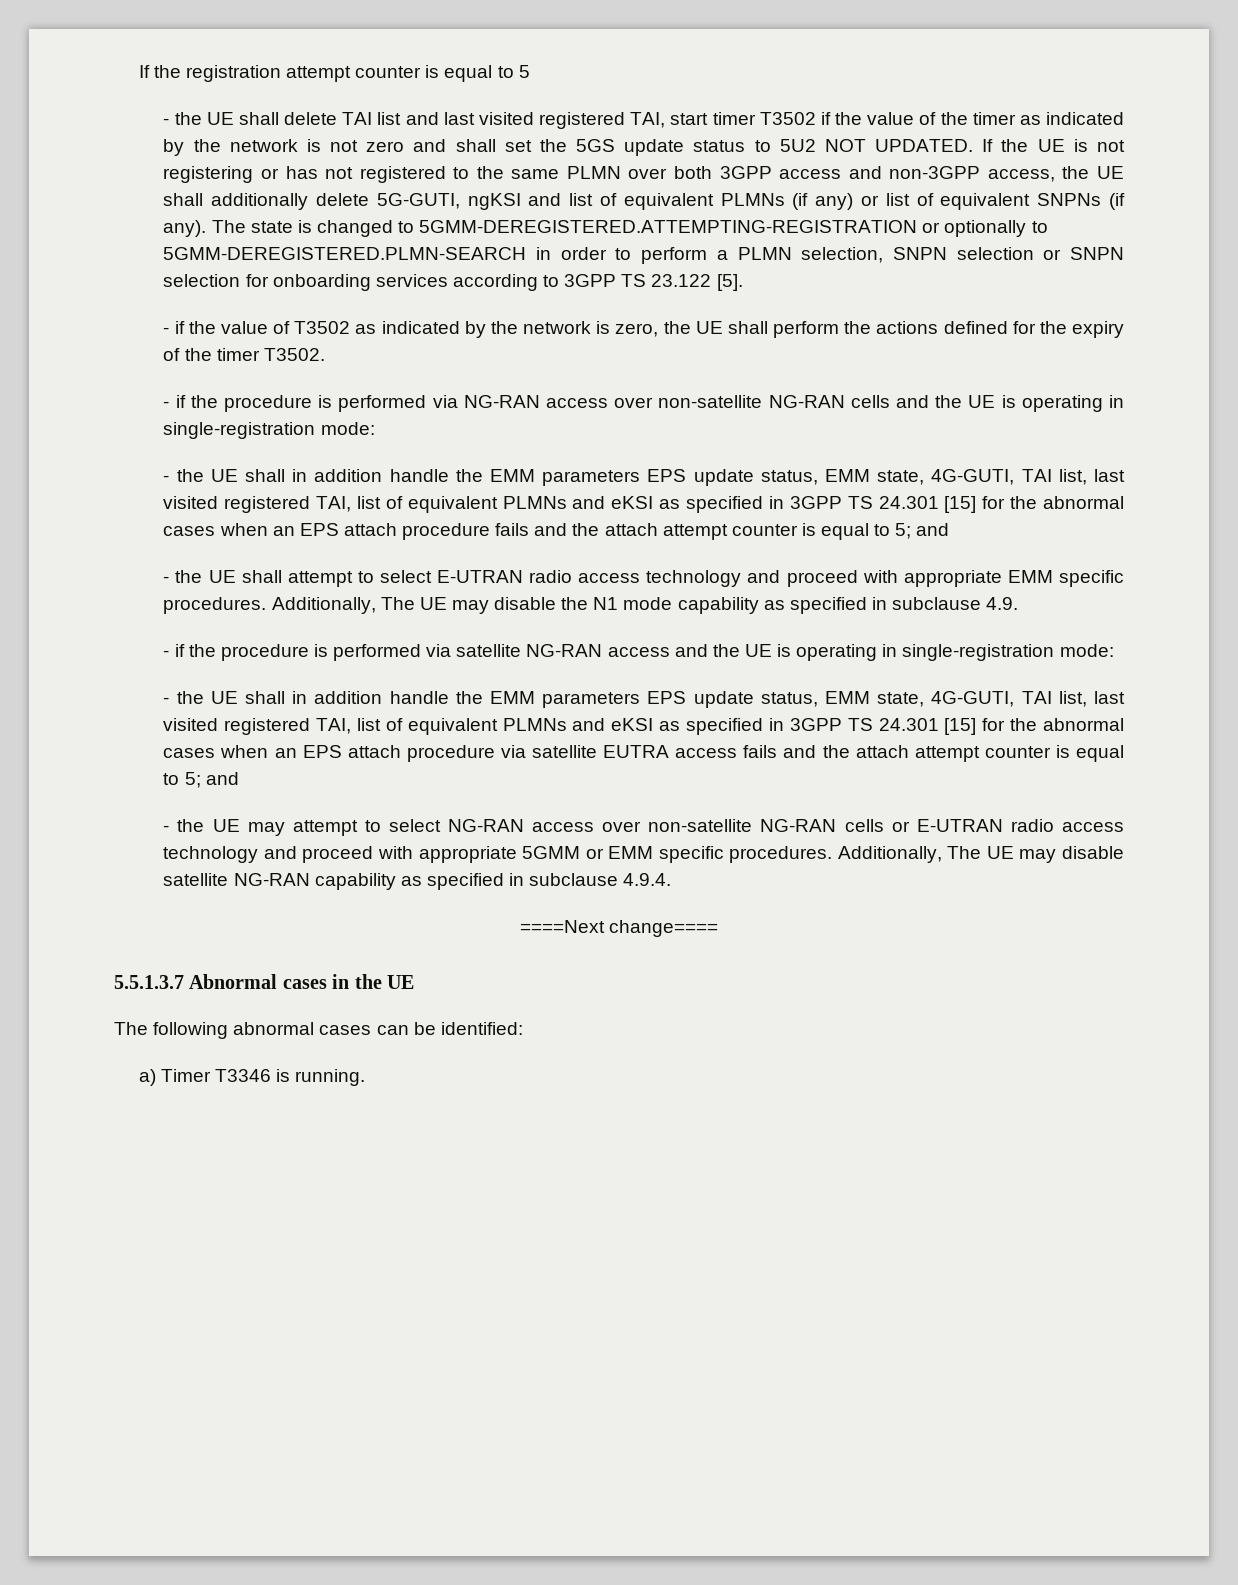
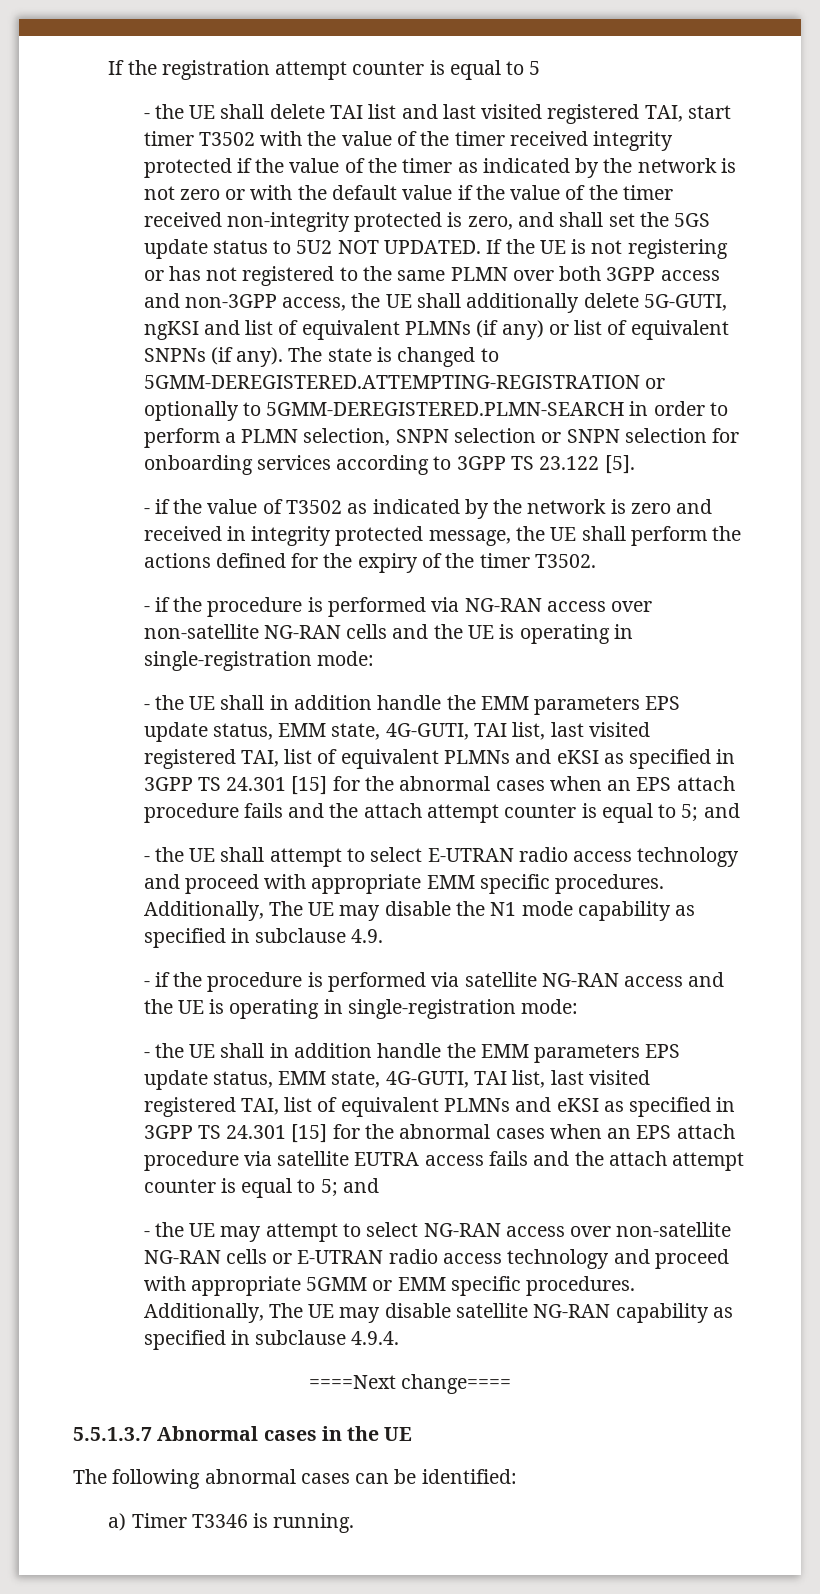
- - the UE shall delete TAI list and last visited registered TAI, start timer T3502 if the value of the timer as indicated by the network is not zero and shall set the 5GS update status to 5U2 NOT UPDATED.
+ - the UE shall delete TAI list and last visited registered TAI, start timer T3502 with the value of the timer received integrity protected if the value of the timer as indicated by the network is not zero or with the default value if the value of the timer received non-integrity protected is zero, and shall set the 5GS update status to 5U2 NOT UPDATED.
- - if the value of T3502 as indicated by the network is zero, the UE shall perform the actions defined for the expiry of the timer T3502.
+ - if the value of T3502 as indicated by the network is zero and received in integrity protected message, the UE shall perform the actions defined for the expiry of the timer T3502.

